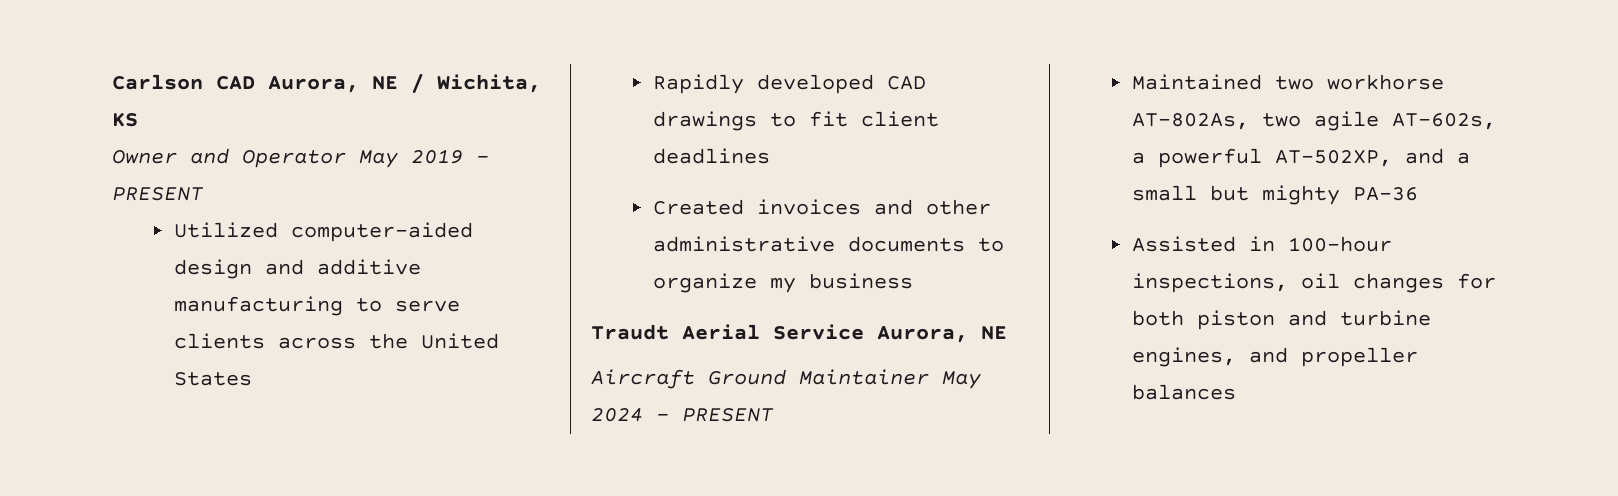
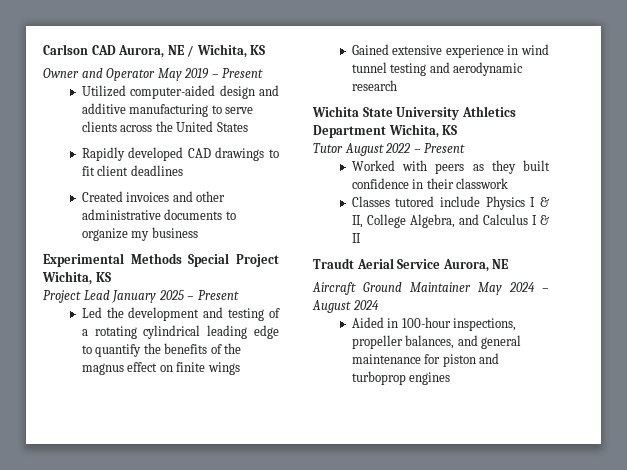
- Owner and Operator May 2019 – PRESENT
+ Owner and Operator May 2019 – Present
+ Experimental Methods Special Project Wichita, KS
+ Project Lead January 2025 – Present
+ Led the development and testing of a rotating cylindrical leading edge to quantify the benefits of the magnus effect on finite wings
+ Gained extensive experience in wind tunnel testing and aerodynamic research
+ Wichita State University Athletics Department Wichita, KS
+ Tutor August 2022 – Present
+ Worked with peers as they built confidence in their classwork
+ Classes tutored include Physics I & II, College Algebra, and Calculus I & II
- Aircraft Ground Maintainer May 2024 – PRESENT
- Maintained two workhorse AT-802As, two agile AT-602s, a powerful AT-502XP, and a small but mighty PA-36
- Assisted in 100-hour inspections, oil changes for both piston and turbine engines, and propeller balances
+ Aircraft Ground Maintainer May 2024 – August 2024
+ Aided in 100-hour inspections, propeller balances, and general maintenance for piston and turboprop engines

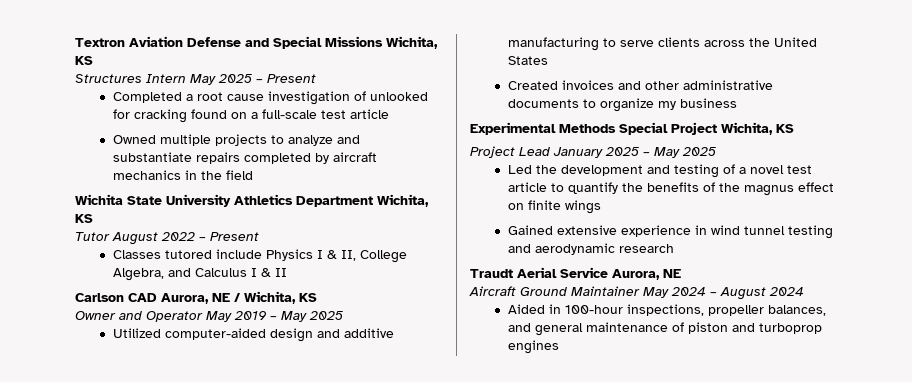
+ Textron Aviation Defense and Special Missions Wichita, KS
+ Structures Intern May 2025 – Present
+ Completed a root cause investigation of unlooked for cracking found on a full-scale test article
+ Owned multiple projects to analyze and substantiate repairs completed by aircraft mechanics in the field
+ Wichita State University Athletics Department Wichita, KS
+ Tutor August 2022 – Present
+ Classes tutored include Physics I & II, College Algebra, and Calculus I & II
- Owner and Operator May 2019 – Present
+ Owner and Operator May 2019 – May 2025
- Rapidly developed CAD drawings to fit client deadlines
- Project Lead January 2025 – Present
+ Project Lead January 2025 – May 2025
- Led the development and testing of a rotating cylindrical leading edge to quantify the benefits of the magnus effect on finite wings
+ Led the development and testing of a novel test article to quantify the benefits of the magnus effect on finite wings
- Wichita State University Athletics Department Wichita, KS
- Tutor August 2022 – Present
- Worked with peers as they built confidence in their classwork
- Classes tutored include Physics I & II, College Algebra, and Calculus I & II
- Aided in 100-hour inspections, propeller balances, and general maintenance for piston and turboprop engines
+ Aided in 100-hour inspections, propeller balances, and general maintenance of piston and turboprop engines

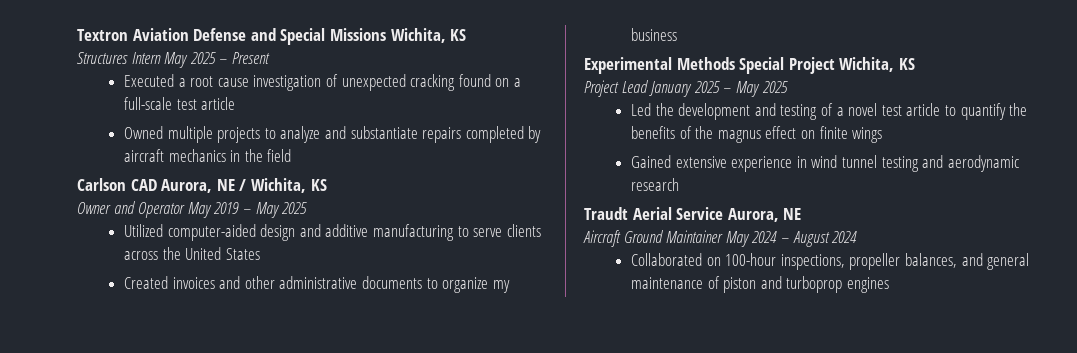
- Completed a root cause investigation of unlooked for cracking found on a full-scale test article
+ Executed a root cause investigation of unexpected cracking found on a full-scale test article
- Wichita State University Athletics Department Wichita, KS
- Tutor August 2022 – Present
- Classes tutored include Physics I & II, College Algebra, and Calculus I & II
- Aided in 100-hour inspections, propeller balances, and general maintenance of piston and turboprop engines
+ Collaborated on 100-hour inspections, propeller balances, and general maintenance of piston and turboprop engines

